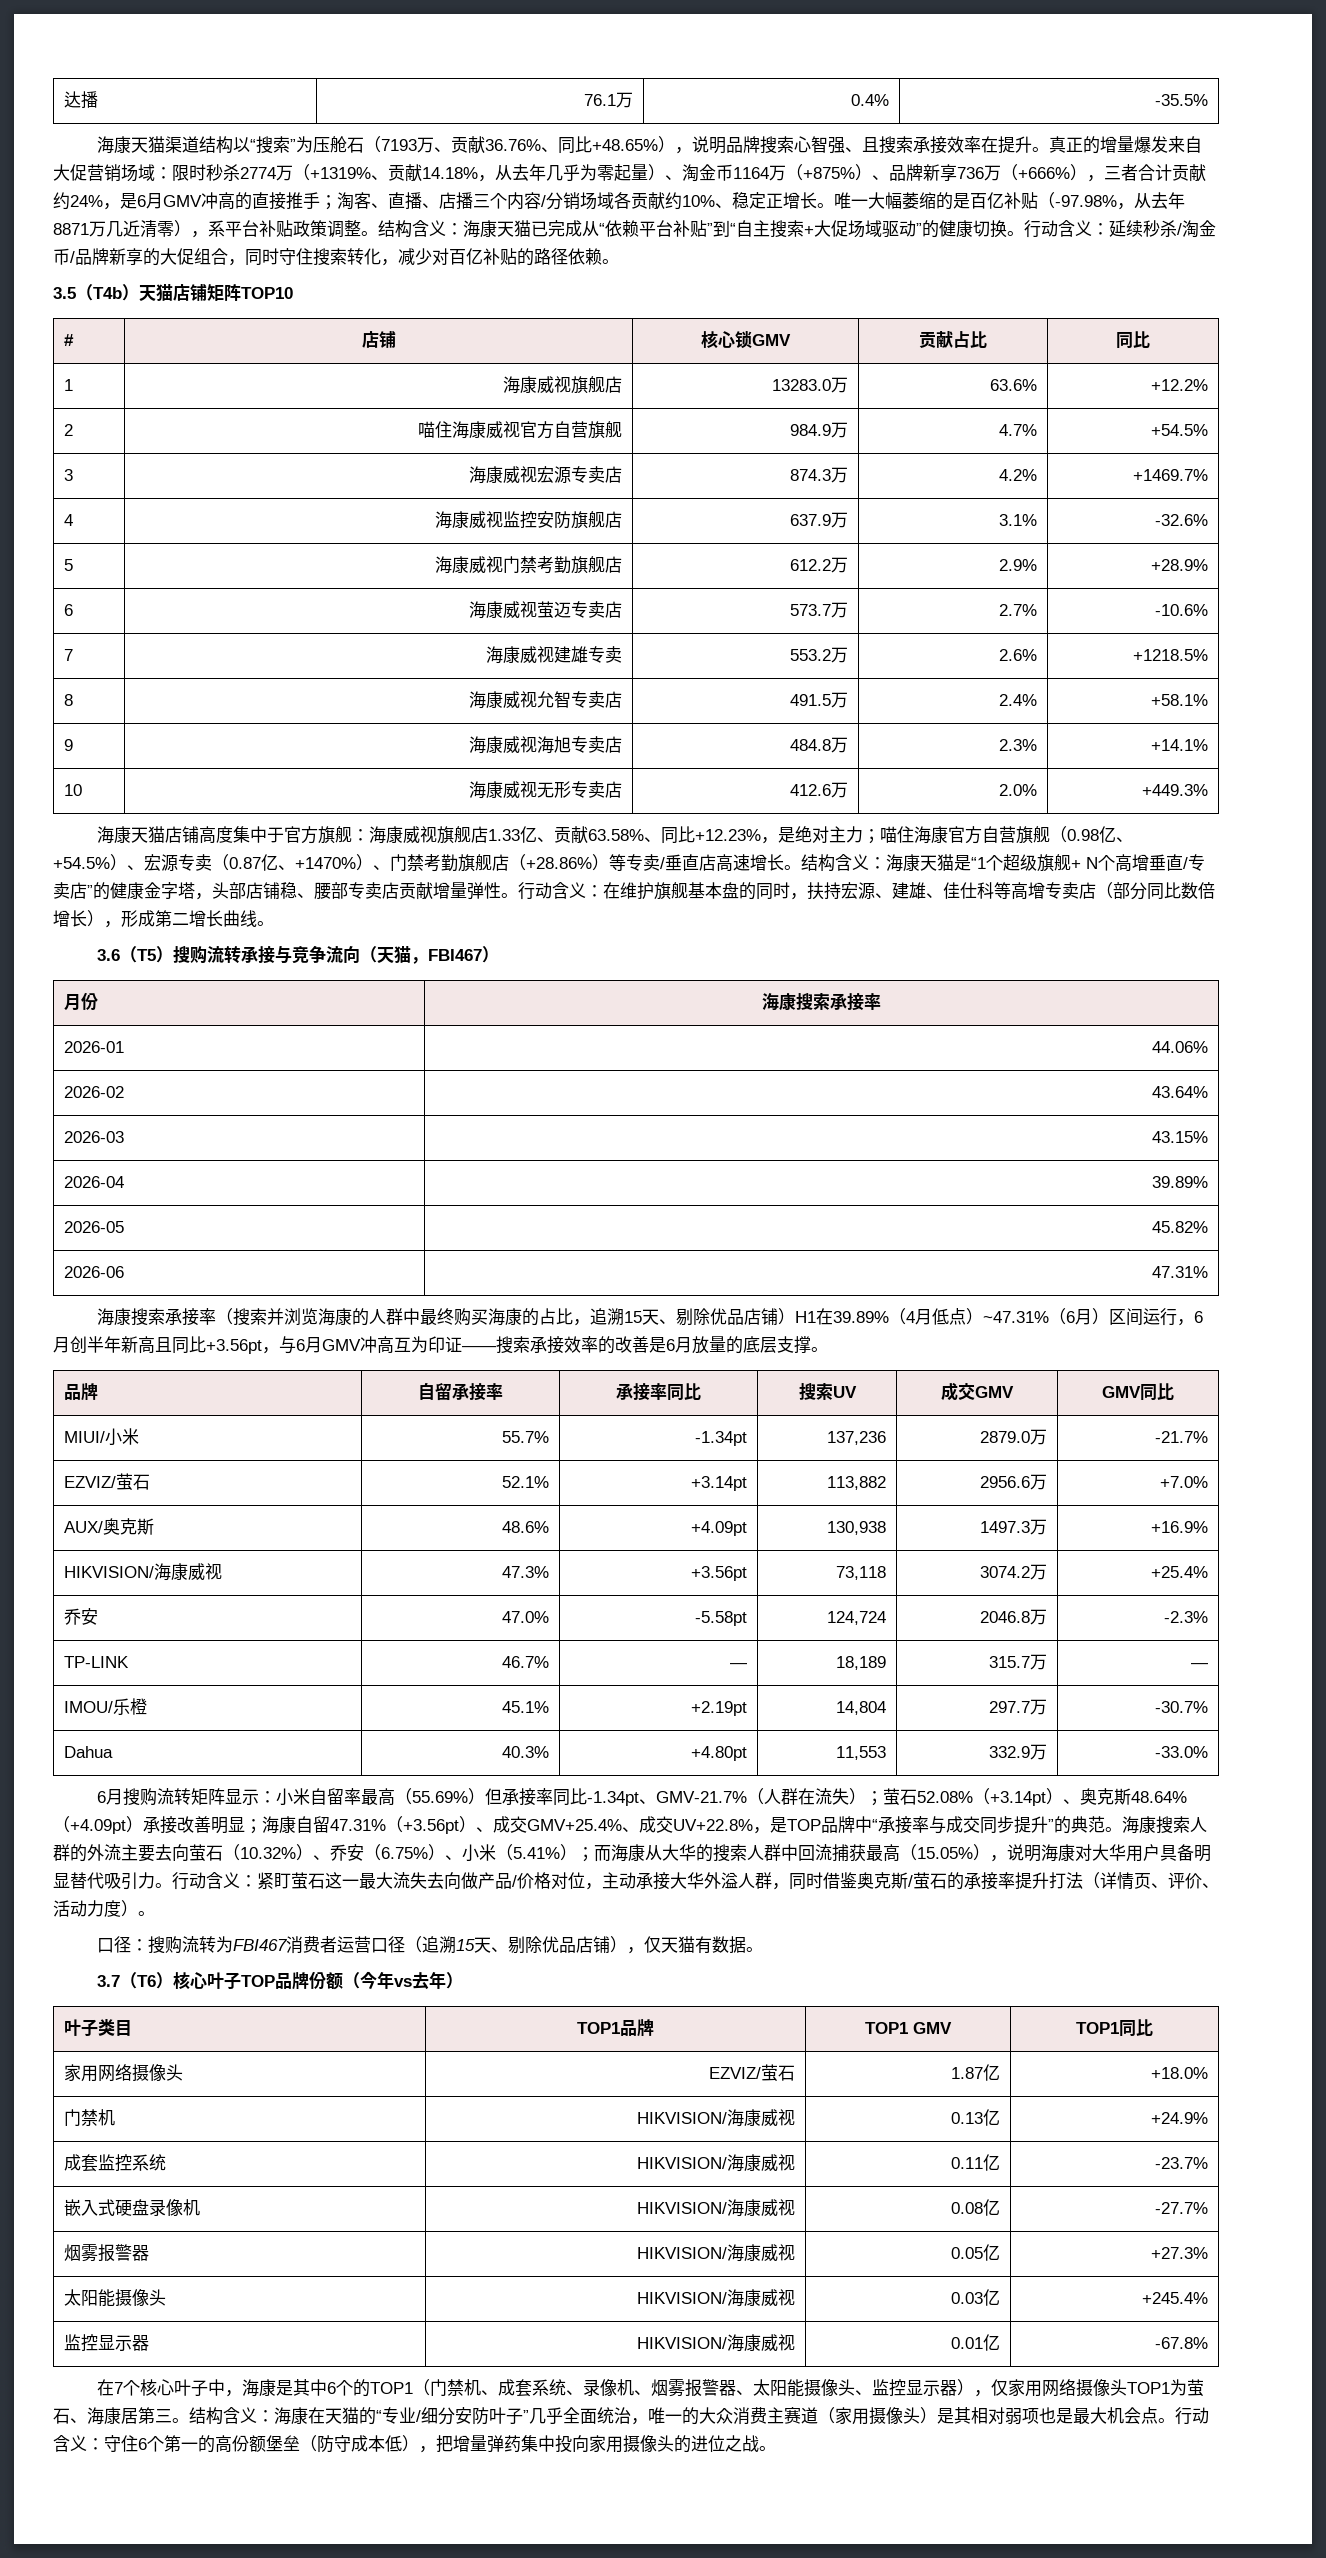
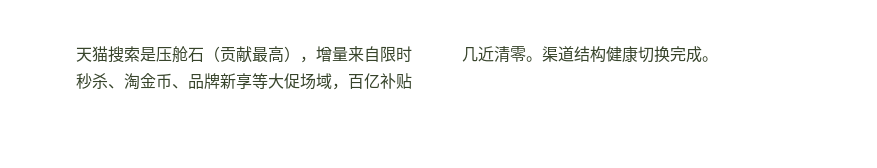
- 达播 | 76.1万 | 0.4% | -35.5%
- 海康天猫渠道结构以“搜索”为压舱石（7193万、贡献36.76%、同比+48.65%），说明品牌搜索心智强、且搜索承接效率在提升。真正的增量爆发来自大促营销场域：限时秒杀2774万（+1319%、贡献14.18%，从去年几乎为零起量）、淘金币1164万（+875%）、品牌新享736万（+666%），三者合计贡献约24%，是6月GMV冲高的直接推手；淘客、直播、店播三个内容/分销场域各贡献约10%、稳定正增长。唯一大幅萎缩的是百亿补贴（-97.98%，从去年8871万几近清零），系平台补贴政策调整。结构含义：海康天猫已完成从“依赖平台补贴”到“自主搜索+大促场域驱动”的健康切换。行动含义：延续秒杀/淘金币/品牌新享的大促组合，同时守住搜索转化，减少对百亿补贴的路径依赖。
- 3.5（T4b）天猫店铺矩阵TOP10
- # | 店铺 | 核心锁GMV | 贡献占比 | 同比
- 1 | 海康威视旗舰店 | 13283.0万 | 63.6% | +12.2%
- 2 | 喵住海康威视官方自营旗舰 | 984.9万 | 4.7% | +54.5%
- 3 | 海康威视宏源专卖店 | 874.3万 | 4.2% | +1469.7%
- 4 | 海康威视监控安防旗舰店 | 637.9万 | 3.1% | -32.6%
- 5 | 海康威视门禁考勤旗舰店 | 612.2万 | 2.9% | +28.9%
- 6 | 海康威视萤迈专卖店 | 573.7万 | 2.7% | -10.6%
- 7 | 海康威视建雄专卖 | 553.2万 | 2.6% | +1218.5%
- 8 | 海康威视允智专卖店 | 491.5万 | 2.4% | +58.1%
- 9 | 海康威视海旭专卖店 | 484.8万 | 2.3% | +14.1%
- 10 | 海康威视无形专卖店 | 412.6万 | 2.0% | +449.3%
- 海康天猫店铺高度集中于官方旗舰：海康威视旗舰店1.33亿、贡献63.58%、同比+12.23%，是绝对主力；喵住海康官方自营旗舰（0.98亿、+54.5%）、宏源专卖（0.87亿、+1470%）、门禁考勤旗舰店（+28.86%）等专卖/垂直店高速增长。结构含义：海康天猫是“1个超级旗舰+ N个高增垂直/专卖店”的健康金字塔，头部店铺稳、腰部专卖店贡献增量弹性。行动含义：在维护旗舰基本盘的同时，扶持宏源、建雄、佳仕科等高增专卖店（部分同比数倍增长），形成第二增长曲线。
- 3.6（T5）搜购流转承接与竞争流向（天猫，FBI467）
- 月份 | 海康搜索承接率
- 2026-01 | 44.06%
- 2026-02 | 43.64%
- 2026-03 | 43.15%
- 2026-04 | 39.89%
- 2026-05 | 45.82%
- 2026-06 | 47.31%
- 海康搜索承接率（搜索并浏览海康的人群中最终购买海康的占比，追溯15天、剔除优品店铺）H1在39.89%（4月低点）~47.31%（6月）区间运行，6月创半年新高且同比+3.56pt，与6月GMV冲高互为印证——搜索承接效率的改善是6月放量的底层支撑。
- 品牌 | 自留承接率 | 承接率同比 | 搜索UV | 成交GMV | GMV同比
- MIUI/小米 | 55.7% | -1.34pt | 137,236 | 2879.0万 | -21.7%
- EZVIZ/萤石 | 52.1% | +3.14pt | 113,882 | 2956.6万 | +7.0%
- AUX/奥克斯 | 48.6% | +4.09pt | 130,938 | 1497.3万 | +16.9%
- HIKVISION/海康威视 | 47.3% | +3.56pt | 73,118 | 3074.2万 | +25.4%
- 乔安 | 47.0% | -5.58pt | 124,724 | 2046.8万 | -2.3%
- TP-LINK | 46.7% | — | 18,189 | 315.7万 | —
- IMOU/乐橙 | 45.1% | +2.19pt | 14,804 | 297.7万 | -30.7%
- Dahua | 40.3% | +4.80pt | 11,553 | 332.9万 | -33.0%
- 6月搜购流转矩阵显示：小米自留率最高（55.69%）但承接率同比-1.34pt、GMV-21.7%（人群在流失）；萤石52.08%（+3.14pt）、奥克斯48.64%（+4.09pt）承接改善明显；海康自留47.31%（+3.56pt）、成交GMV+25.4%、成交UV+22.8%，是TOP品牌中“承接率与成交同步提升”的典范。海康搜索人群的外流主要去向萤石（10.32%）、乔安（6.75%）、小米（5.41%）；而海康从大华的搜索人群中回流捕获最高（15.05%），说明海康对大华用户具备明显替代吸引力。行动含义：紧盯萤石这一最大流失去向做产品/价格对位，主动承接大华外溢人群，同时借鉴奥克斯/萤石的承接率提升打法（详情页、评价、活动力度）。
- 口径：搜购流转为FBI467消费者运营口径（追溯15天、剔除优品店铺），仅天猫有数据。
- 3.7（T6）核心叶子TOP品牌份额（今年vs去年）
- 叶子类目 | TOP1品牌 | TOP1 GMV | TOP1同比
- 家用网络摄像头 | EZVIZ/萤石 | 1.87亿 | +18.0%
- 门禁机 | HIKVISION/海康威视 | 0.13亿 | +24.9%
- 成套监控系统 | HIKVISION/海康威视 | 0.11亿 | -23.7%
- 嵌入式硬盘录像机 | HIKVISION/海康威视 | 0.08亿 | -27.7%
- 烟雾报警器 | HIKVISION/海康威视 | 0.05亿 | +27.3%
- 太阳能摄像头 | HIKVISION/海康威视 | 0.03亿 | +245.4%
- 监控显示器 | HIKVISION/海康威视 | 0.01亿 | -67.8%
- 在7个核心叶子中，海康是其中6个的TOP1（门禁机、成套系统、录像机、烟雾报警器、太阳能摄像头、监控显示器），仅家用网络摄像头TOP1为萤石、海康居第三。结构含义：海康在天猫的“专业/细分安防叶子”几乎全面统治，唯一的大众消费主赛道（家用摄像头）是其相对弱项也是最大机会点。行动含义：守住6个第一的高份额堡垒（防守成本低），把增量弹药集中投向家用摄像头的进位之战。
+ 天猫搜索是压舱石（贡献最高），增量来自限时秒杀、淘金币、品牌新享等大促场域，百亿补贴几近清零。渠道结构健康切换完成。

